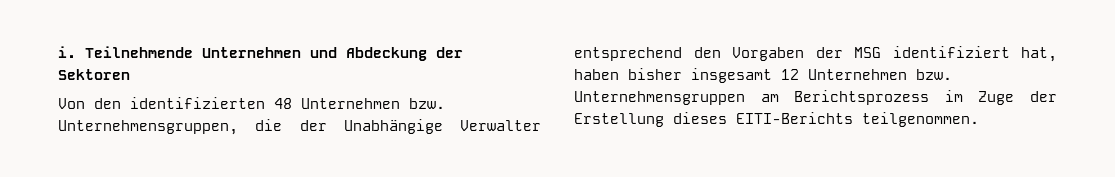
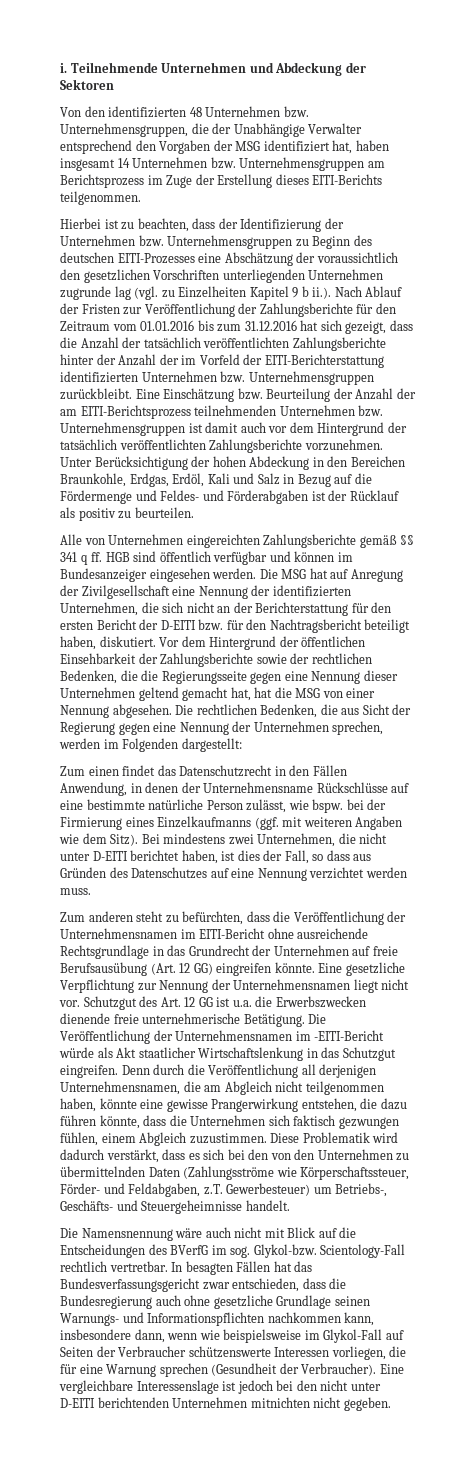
- Von den identifizierten 48 Unternehmen bzw. Unternehmensgruppen, die der Unabhängige Verwalter entsprechend den Vorgaben der MSG identifiziert hat, haben bisher insgesamt 12 Unternehmen bzw. Unternehmensgruppen am Berichtsprozess im Zuge der Erstellung dieses EITI-Berichts teilgenommen.
+ Von den identifizierten 48 Unternehmen bzw. Unternehmensgruppen, die der Unabhängige Verwalter entsprechend den Vorgaben der MSG identifiziert hat, haben insgesamt 14 Unternehmen bzw. Unternehmensgruppen am Berichtsprozess im Zuge der Erstellung dieses EITI-Berichts teilgenommen.
+ Hierbei ist zu beachten, dass der Identifizierung der Unternehmen bzw. Unternehmensgruppen zu Beginn des deutschen EITI-Prozesses eine Abschätzung der voraussichtlich den gesetzlichen Vorschriften unterliegenden Unternehmen zugrunde lag (vgl. zu Einzelheiten Kapitel 9 b ii.). Nach Ablauf der Fristen zur Veröffentlichung der Zahlungsberichte für den Zeitraum vom 01.01.2016 bis zum 31.12.2016 hat sich gezeigt, dass die Anzahl der tatsächlich veröffentlichten Zahlungsberichte hinter der Anzahl der im Vorfeld der EITI-Berichterstattung identifizierten Unternehmen bzw. Unternehmensgruppen zurückbleibt. Eine Einschätzung bzw. Beurteilung der Anzahl der am EITI-Berichtsprozess teilnehmenden Unternehmen bzw. Unternehmensgruppen ist damit auch vor dem Hintergrund der tatsächlich veröffentlichten Zahlungsberichte vorzunehmen. Unter Berücksichtigung der hohen Abdeckung in den Bereichen Braunkohle, Erdgas, Erdöl, Kali und Salz in Bezug auf die Fördermenge und Feldes- und Förderabgaben ist der Rücklauf als positiv zu beurteilen.
+ Alle von Unternehmen eingereichten Zahlungsberichte gemäß §§ 341 q ff. HGB sind öffentlich verfügbar und können im Bundesanzeiger eingesehen werden. Die MSG hat auf Anregung der Zivilgesellschaft eine Nennung der identifizierten Unternehmen, die sich nicht an der Berichterstattung für den ersten Bericht der D-EITI bzw. für den Nachtragsbericht beteiligt haben, diskutiert. Vor dem Hintergrund der öffentlichen Einsehbarkeit der Zahlungsberichte sowie der rechtlichen Bedenken, die die Regierungsseite gegen eine Nennung dieser Unternehmen geltend gemacht hat, hat die MSG von einer Nennung abgesehen. Die rechtlichen Bedenken, die aus Sicht der Regierung gegen eine Nennung der Unternehmen sprechen, werden im Folgenden dargestellt:
+ Zum einen findet das Datenschutzrecht in den Fällen Anwendung, in denen der Unternehmensname Rückschlüsse auf eine bestimmte natürliche Person zulässt, wie bspw. bei der Firmierung eines Einzelkaufmanns (ggf. mit weiteren Angaben wie dem Sitz). Bei mindestens zwei Unternehmen, die nicht unter D-EITI berichtet haben, ist dies der Fall, so dass aus Gründen des Datenschutzes auf eine Nennung verzichtet werden muss.
+ Zum anderen steht zu befürchten, dass die Veröffentlichung der Unternehmensnamen im EITI-Bericht ohne ausreichende Rechtsgrundlage in das Grundrecht der Unternehmen auf freie Berufsausübung (Art. 12 GG) eingreifen könnte. Eine gesetzliche Verpflichtung zur Nennung der Unternehmensnamen liegt nicht vor. Schutzgut des Art. 12 GG ist u.a. die Erwerbszwecken dienende freie unternehmerische Betätigung. Die Veröffentlichung der Unternehmensnamen im -EITI-Bericht würde als Akt staatlicher Wirtschaftslenkung in das Schutzgut eingreifen. Denn durch die Veröffentlichung all derjenigen Unternehmensnamen, die am Abgleich nicht teilgenommen haben, könnte eine gewisse Prangerwirkung entstehen, die dazu führen könnte, dass die Unternehmen sich faktisch gezwungen fühlen, einem Abgleich zuzustimmen. Diese Problematik wird dadurch verstärkt, dass es sich bei den von den Unternehmen zu übermittelnden Daten (Zahlungsströme wie Körperschaftssteuer, Förder- und Feldabgaben, z.T. Gewerbesteuer) um Betriebs-, Geschäfts- und Steuergeheimnisse handelt.
+ Die Namensnennung wäre auch nicht mit Blick auf die Entscheidungen des BVerfG im sog. Glykol-bzw. Scientology-Fall rechtlich vertretbar. In besagten Fällen hat das Bundesverfassungsgericht zwar entschieden, dass die Bundesregierung auch ohne gesetzliche Grundlage seinen Warnungs- und Informationspflichten nachkommen kann, insbesondere dann, wenn wie beispielsweise im Glykol-Fall auf Seiten der Verbraucher schützenswerte Interessen vorliegen, die für eine Warnung sprechen (Gesundheit der Verbraucher). Eine vergleichbare Interessenslage ist jedoch bei den nicht unter D-EITI berichtenden Unternehmen mitnichten nicht gegeben.

